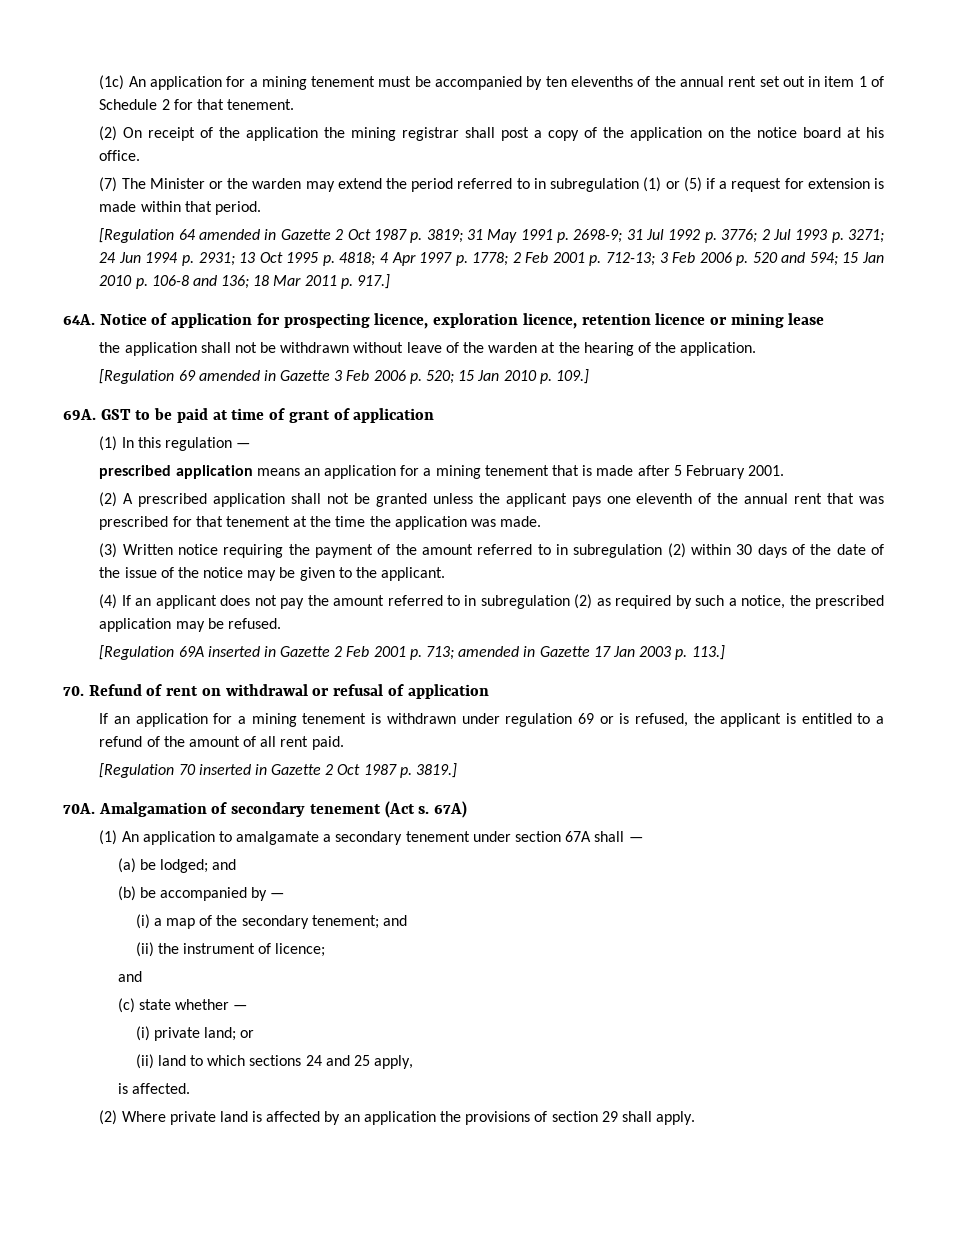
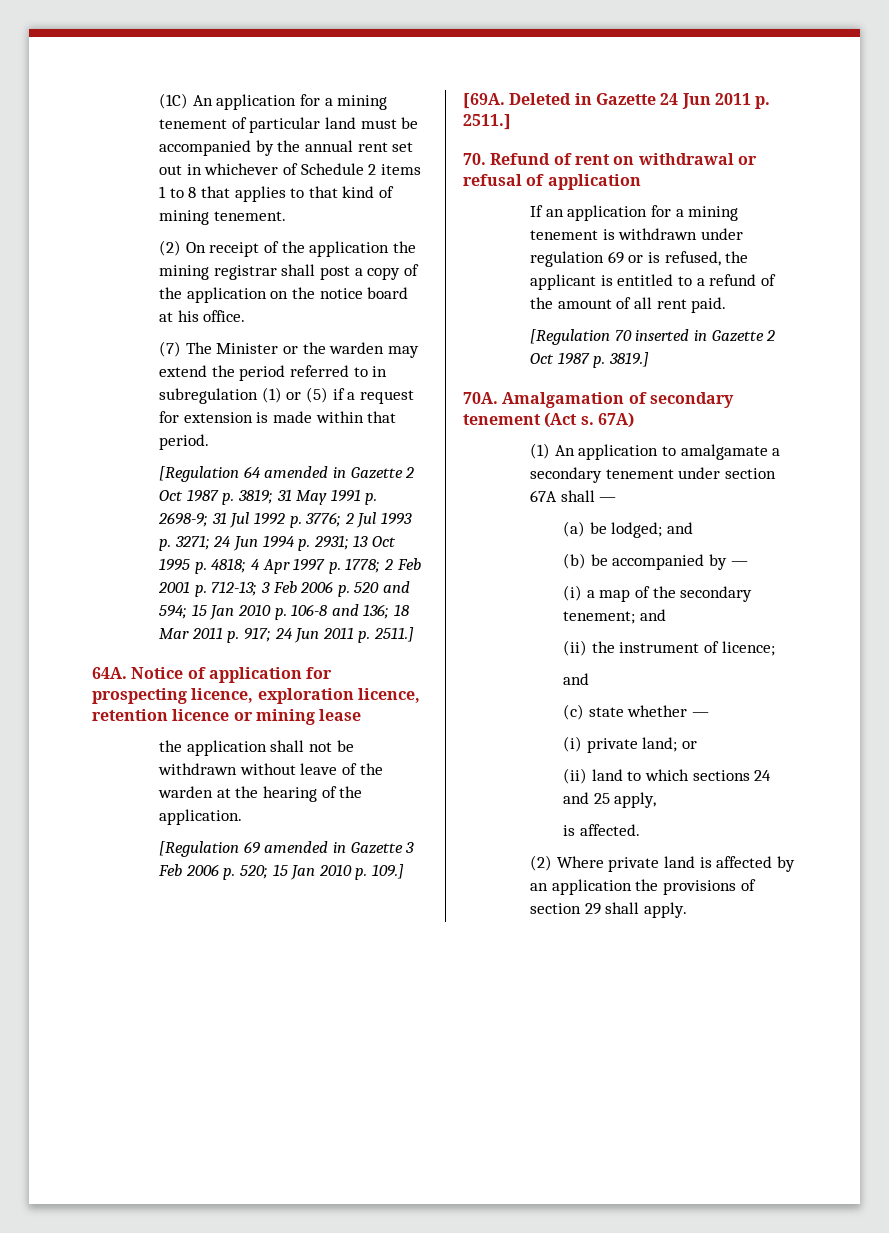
- (1c) An application for a mining tenement must be accompanied by ten elevenths of the annual rent set out in item 1 of Schedule 2 for that tenement.
+ (1C) An application for a mining tenement of particular land must be accompanied by the annual rent set out in whichever of Schedule 2 items 1 to 8 that applies to that kind of mining tenement.
- 18 Mar 2011 p. 917.]
+ 18 Mar 2011 p. 917; 24 Jun 2011 p. 2511.]
- 69A. GST to be paid at time of grant of application
- (1) In this regulation —
- prescribed application means an application for a mining tenement that is made after 5 February 2001.
- (2) A prescribed application shall not be granted unless the applicant pays one eleventh of the annual rent that was prescribed for that tenement at the time the application was made.
- (3) Written notice requiring the payment of the amount referred to in subregulation (2) within 30 days of the date of the issue of the notice may be given to the applicant.
- (4) If an applicant does not pay the amount referred to in subregulation (2) as required by such a notice, the prescribed application may be refused.
- [Regulation 69A inserted in Gazette 2 Feb 2001 p. 713; amended in Gazette 17 Jan 2003 p. 113.]
+ [69A. Deleted in Gazette 24 Jun 2011 p. 2511.]

